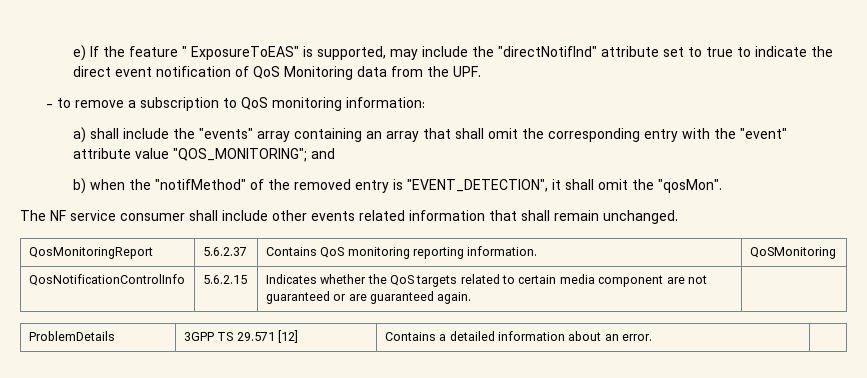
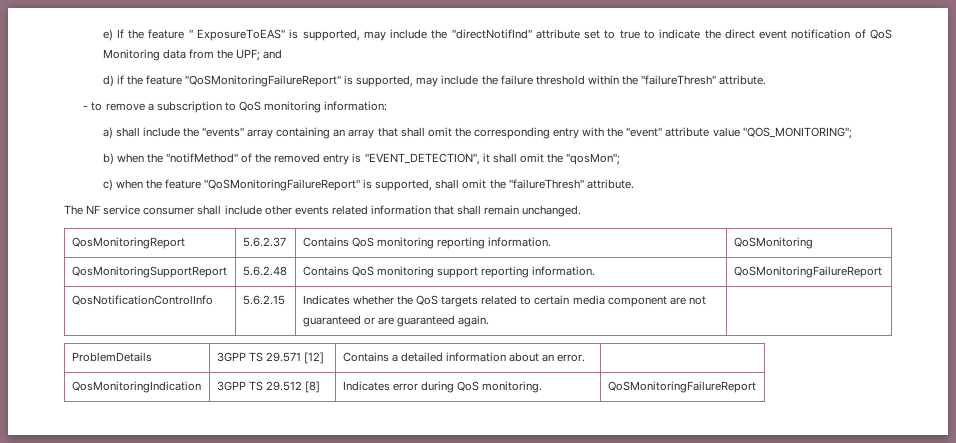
- e) If the feature " ExposureToEAS" is supported, may include the "directNotifInd" attribute set to true to indicate the direct event notification of QoS Monitoring data from the UPF.
+ e) If the feature " ExposureToEAS" is supported, may include the "directNotifInd" attribute set to true to indicate the direct event notification of QoS Monitoring data from the UPF; and
+ d) if the feature "QoSMonitoringFailureReport" is supported, may include the failure threshold within the "failureThresh" attribute.
- a) shall include the "events" array containing an array that shall omit the corresponding entry with the "event" attribute value "QOS_MONITORING"; and
+ a) shall include the "events" array containing an array that shall omit the corresponding entry with the "event" attribute value "QOS_MONITORING";
- b) when the "notifMethod" of the removed entry is "EVENT_DETECTION", it shall omit the "qosMon".
+ b) when the "notifMethod" of the removed entry is "EVENT_DETECTION", it shall omit the "qosMon";
+ c) when the feature "QoSMonitoringFailureReport" is supported, shall omit the "failureThresh" attribute.
+ QosMonitoringSupportReport | 5.6.2.48 | Contains QoS monitoring support reporting information. | QoSMonitoringFailureReport
+ QosMonitoringIndication | 3GPP TS 29.512 [8] | Indicates error during QoS monitoring. | QoSMonitoringFailureReport

